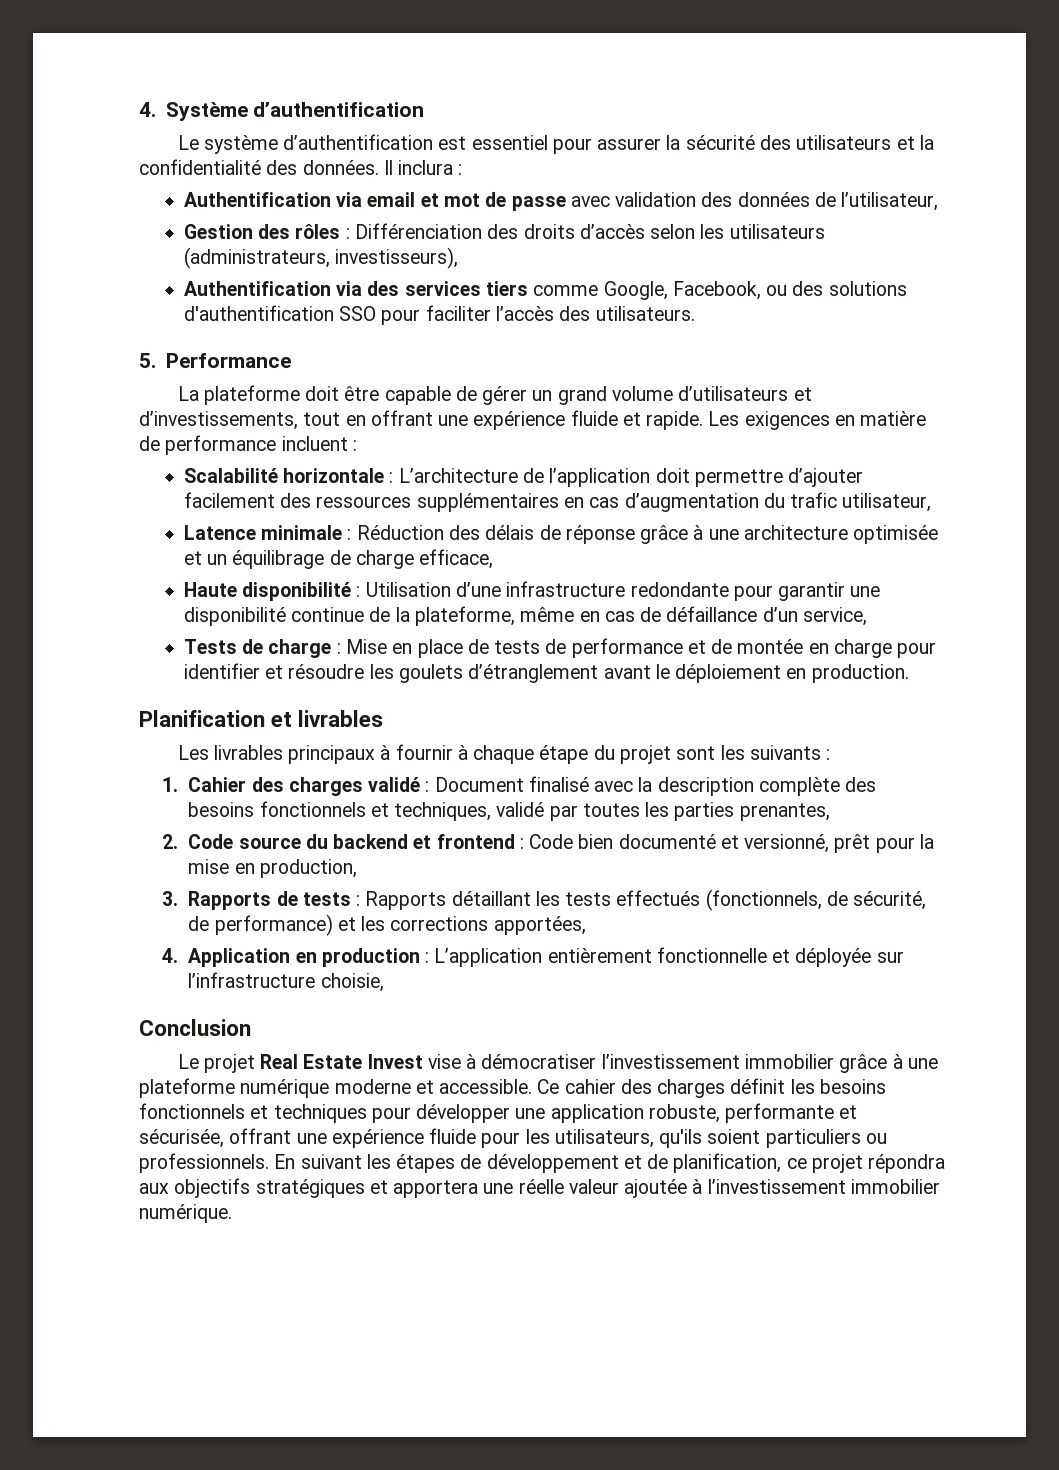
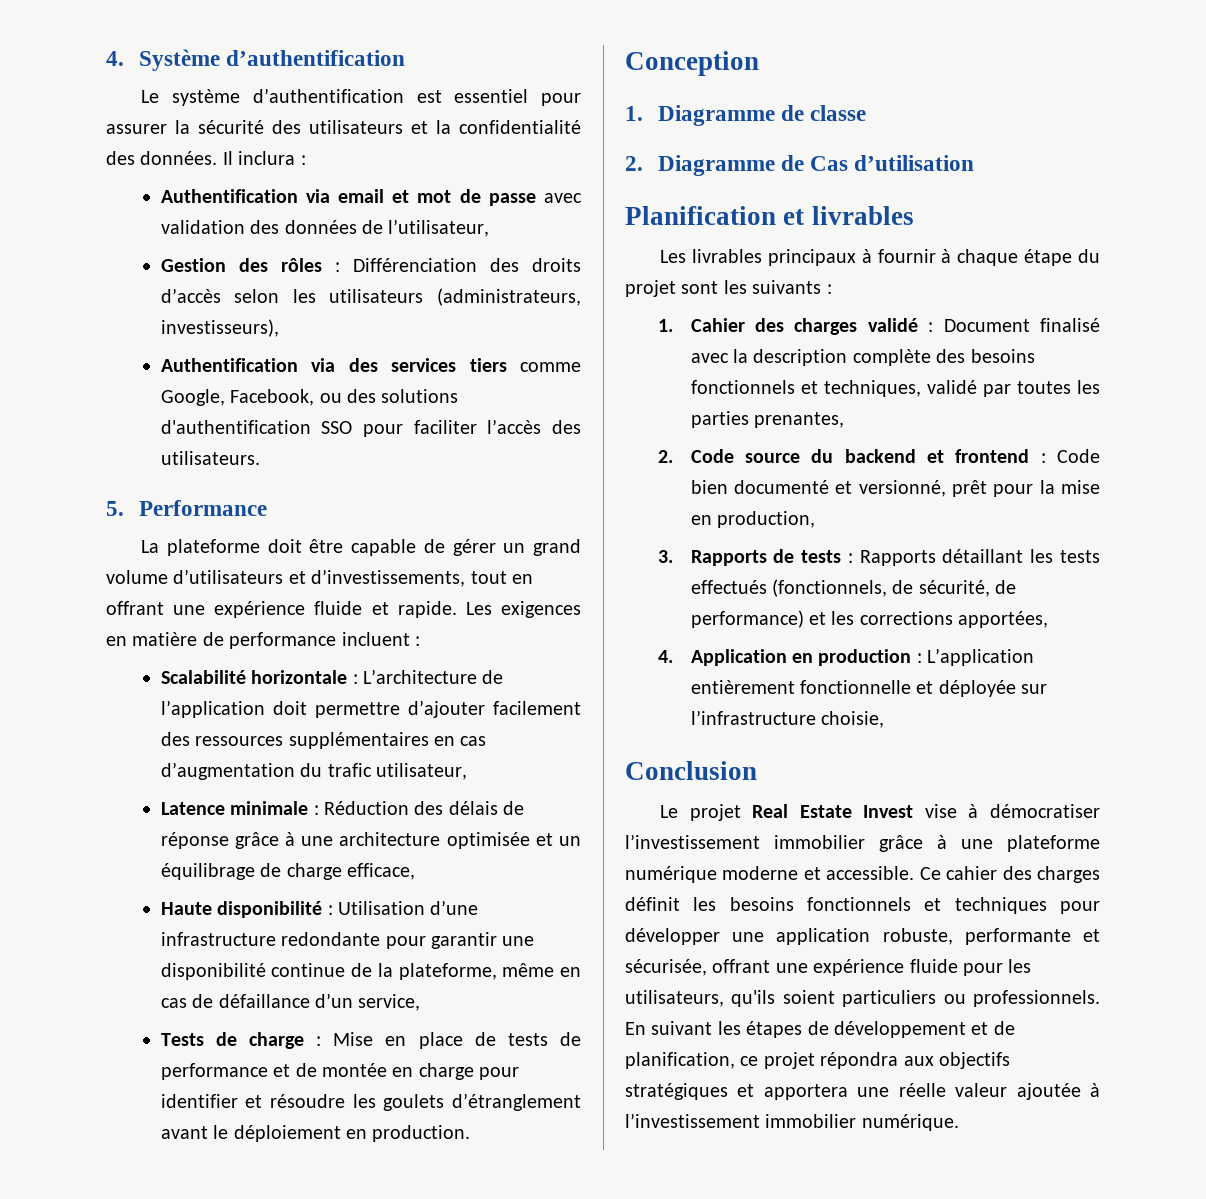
+ Conception
+ 1. Diagramme de classe
+ 2. Diagramme de Cas d’utilisation

